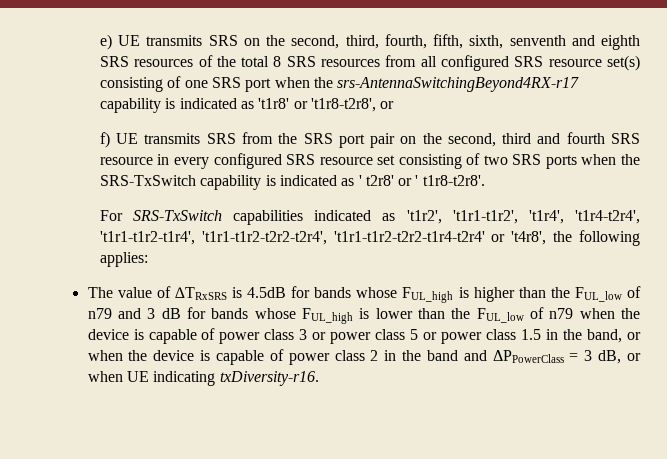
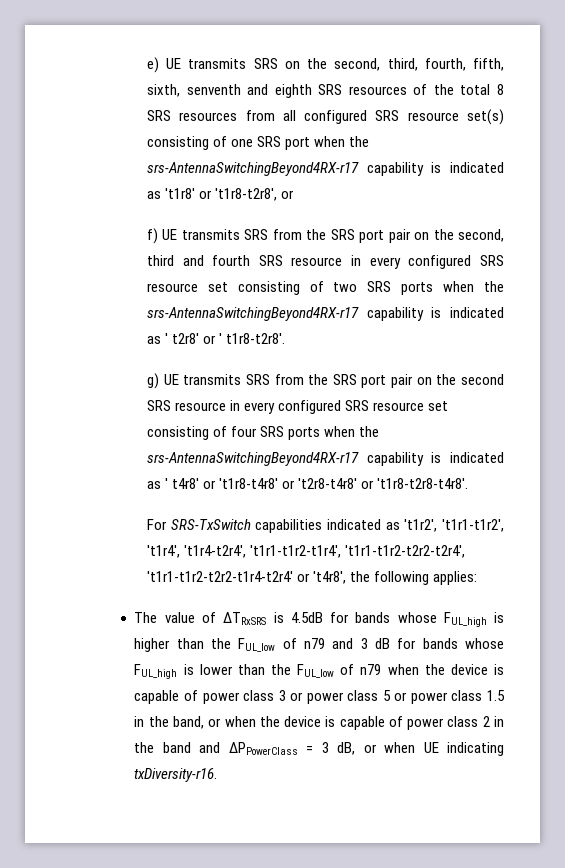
- f) UE transmits SRS from the SRS port pair on the second, third and fourth SRS resource in every configured SRS resource set consisting of two SRS ports when the SRS-TxSwitch capability is indicated as ' t2r8' or ' t1r8-t2r8'.
+ f) UE transmits SRS from the SRS port pair on the second, third and fourth SRS resource in every configured SRS resource set consisting of two SRS ports when the srs-AntennaSwitchingBeyond4RX-r17 capability is indicated as ' t2r8' or ' t1r8-t2r8'.
+ g) UE transmits SRS from the SRS port pair on the second SRS resource in every configured SRS resource set consisting of four SRS ports when the srs-AntennaSwitchingBeyond4RX-r17 capability is indicated as ' t4r8' or 't1r8-t4r8' or 't2r8-t4r8' or 't1r8-t2r8-t4r8'.

